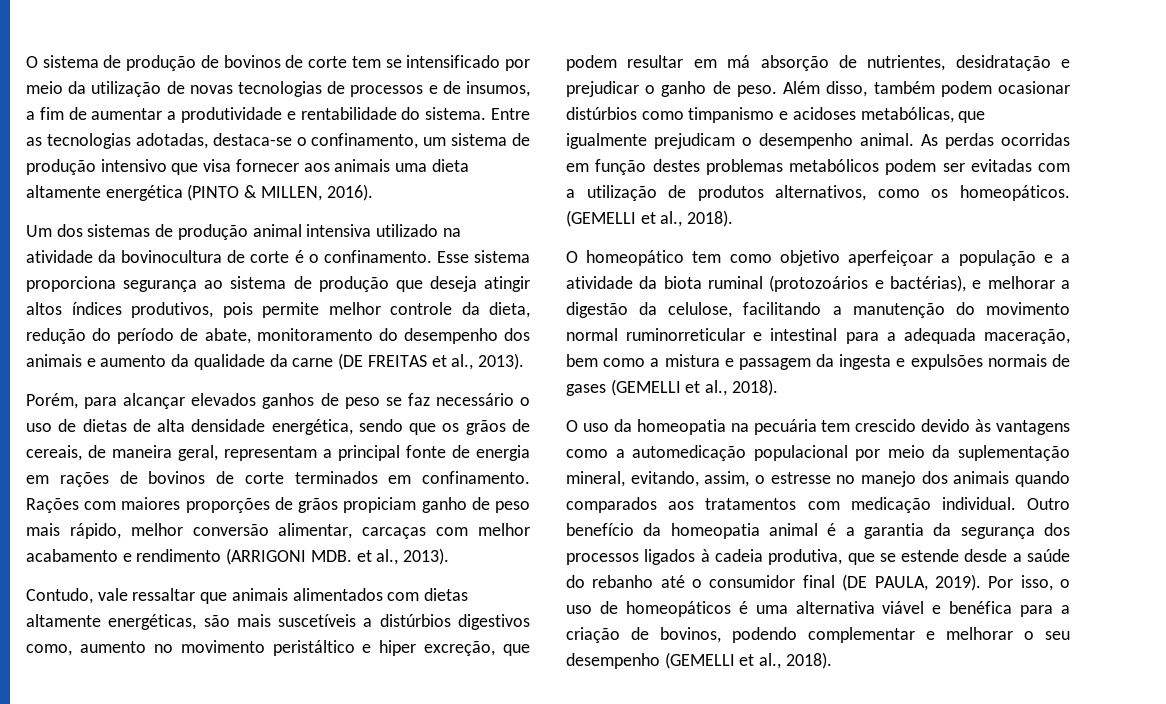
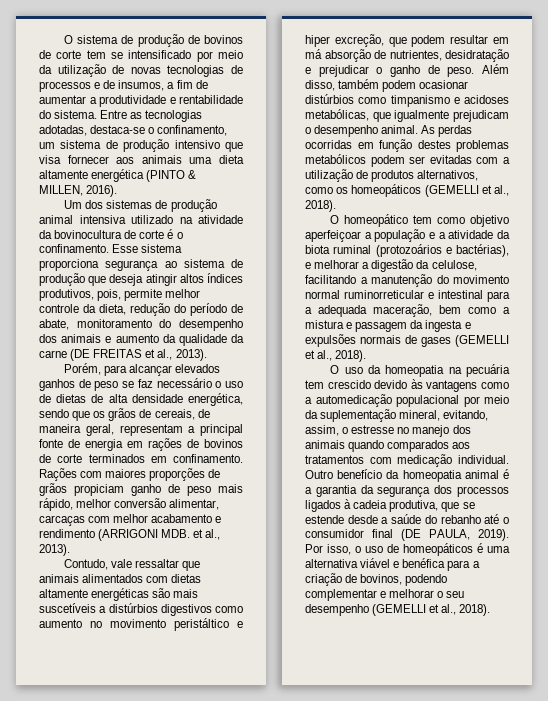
- Esse sistema proporciona segurança ao sistema de produção que deseja atingir altos índices produtivos, pois permite melhor controle da dieta, redução do período de abate, monitoramento do desempenho dos animais e aumento da qualidade da carne (DE FREITAS et al., 2013).
+ Esse sistema proporciona segurança ao sistema de produção que deseja atingir altos índices produtivos, pois, permite melhor controle da dieta, redução do período de abate, monitoramento do desempenho dos animais e aumento da qualidade da carne (DE FREITAS et al., 2013).
- Contudo, vale ressaltar que animais alimentados com dietas altamente energéticas, são mais suscetíveis a distúrbios digestivos como, aumento no movimento peristáltico e hiper excreção, que podem resultar em má absorção de nutrientes, desidratação e prejudicar o ganho de peso.
+ Contudo, vale ressaltar que animais alimentados com dietas altamente energéticas são mais suscetíveis a distúrbios digestivos como aumento no movimento peristáltico e hiper excreção, que podem resultar em má absorção de nutrientes, desidratação e prejudicar o ganho de peso.
- As perdas ocorridas em função destes problemas metabólicos podem ser evitadas com a utilização de produtos alternativos, como os homeopáticos. (GEMELLI et al., 2018).
+ As perdas ocorridas em função destes problemas metabólicos podem ser evitadas com a utilização de produtos alternativos, como os homeopáticos (GEMELLI et al., 2018).

